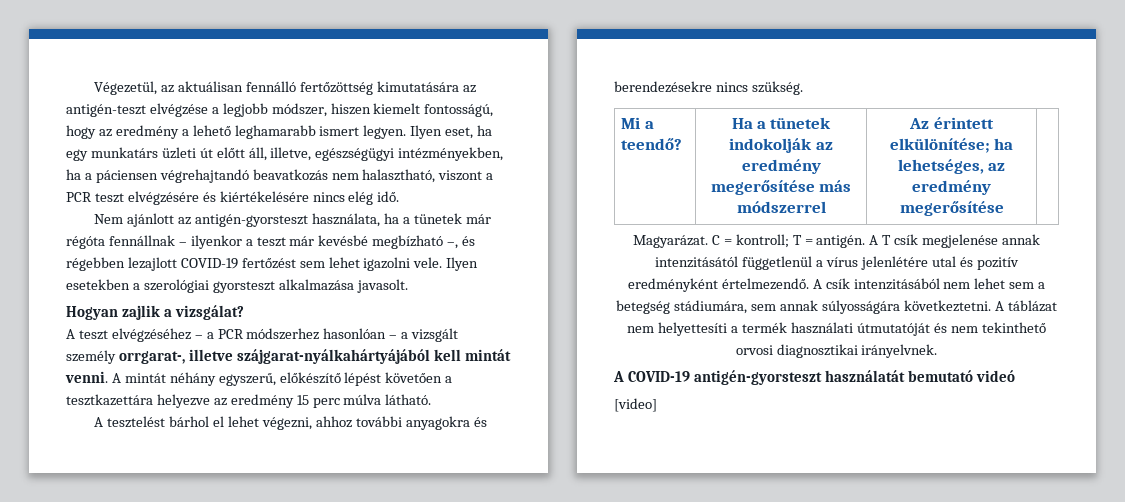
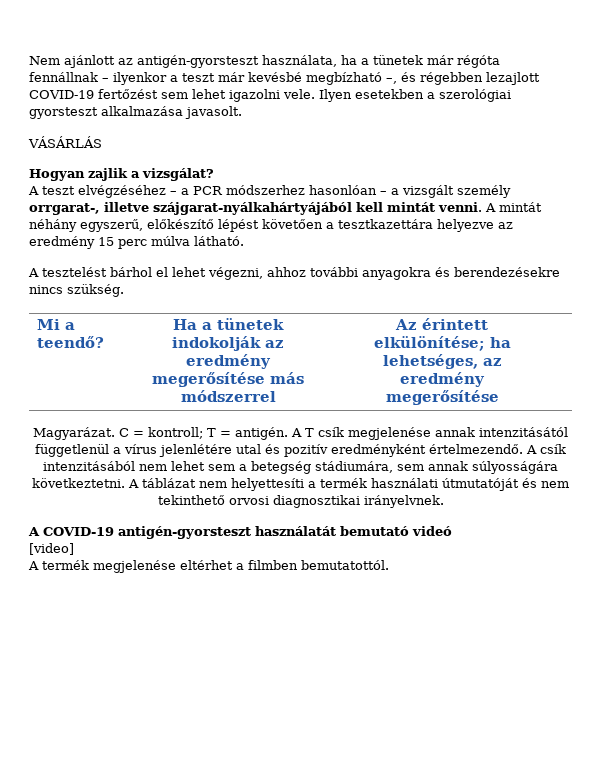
- Végezetül, az aktuálisan fennálló fertőzöttség kimutatására az antigén-teszt elvégzése a legjobb módszer, hiszen kiemelt fontosságú, hogy az eredmény a lehető leghamarabb ismert legyen. Ilyen eset, ha egy munkatárs üzleti út előtt áll, illetve, egészségügyi intézményekben, ha a páciensen végrehajtandó beavatkozás nem halasztható, viszont a PCR teszt elvégzésére és kiértékelésére nincs elég idő.
+ VÁSÁRLÁS
+ A termék megjelenése eltérhet a filmben bemutatottól.

